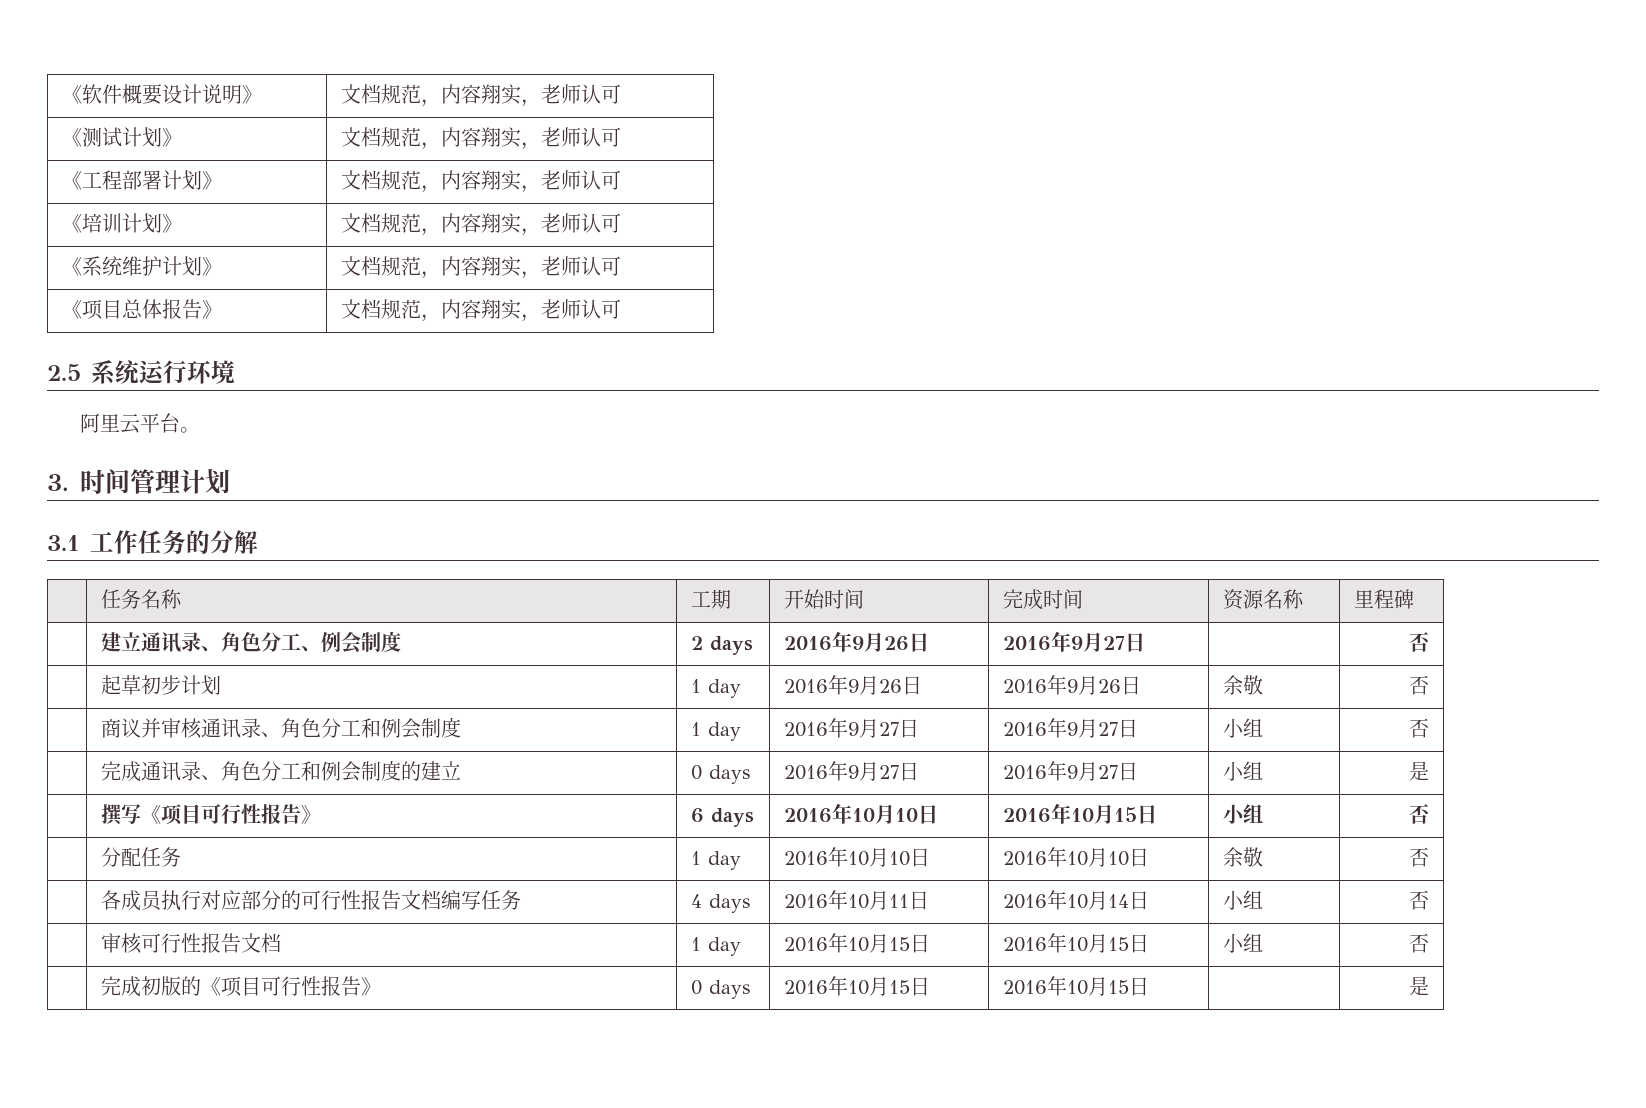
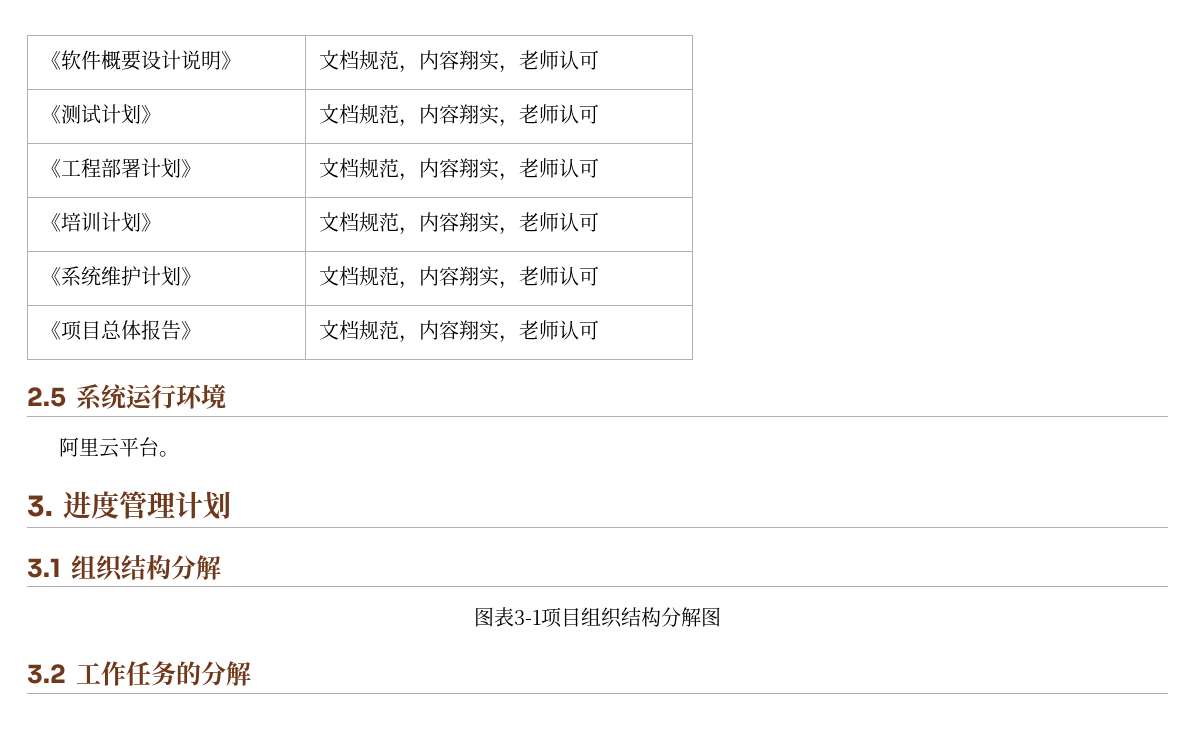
- 3.时间管理计划
+ 3.进度管理计划
- 3.1工作任务的分解
- | 任务名称 | 工期 | 开始时间 | 完成时间 | 资源名称 | 里程碑
- | 建立通讯录、角色分工、例会制度 | 2 days | 2016年9月26日 | 2016年9月27日 | | 否
- | 起草初步计划 | 1 day | 2016年9月26日 | 2016年9月26日 | 余敬 | 否
- | 商议并审核通讯录、角色分工和例会制度 | 1 day | 2016年9月27日 | 2016年9月27日 | 小组 | 否
- | 完成通讯录、角色分工和例会制度的建立 | 0 days | 2016年9月27日 | 2016年9月27日 | 小组 | 是
- | 撰写《项目可行性报告》 | 6 days | 2016年10月10日 | 2016年10月15日 | 小组 | 否
- | 分配任务 | 1 day | 2016年10月10日 | 2016年10月10日 | 余敬 | 否
- | 各成员执行对应部分的可行性报告文档编写任务 | 4 days | 2016年10月11日 | 2016年10月14日 | 小组 | 否
- | 审核可行性报告文档 | 1 day | 2016年10月15日 | 2016年10月15日 | 小组 | 否
- | 完成初版的《项目可行性报告》 | 0 days | 2016年10月15日 | 2016年10月15日 | | 是
+ 3.1组织结构分解
+ 图表3-1项目组织结构分解图
+ 3.2工作任务的分解

